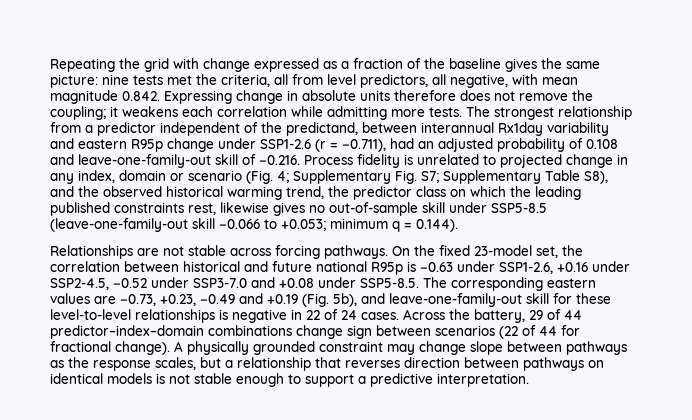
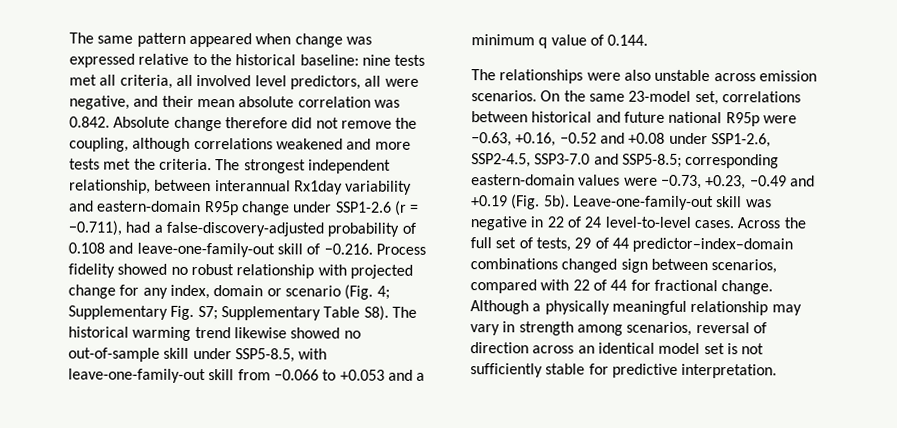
- Repeating the grid with change expressed as a fraction of the baseline gives the same picture: nine tests met the criteria, all from level predictors, all negative, with mean magnitude 0.842. Expressing change in absolute units therefore does not remove the coupling; it weakens each correlation while admitting more tests. The strongest relationship from a predictor independent of the predictand, between interannual Rx1day variability and eastern R95p change under SSP1-2.6 (r = −0.711), had an adjusted probability of 0.108 and leave-one-family-out skill of −0.216. Process fidelity is unrelated to projected change in any index, domain or scenario (Fig. 4; Supplementary Fig. S7; Supplementary Table S8), and the observed historical warming trend, the predictor class on which the leading published constraints rest, likewise gives no out-of-sample skill under SSP5-8.5 (leave-one-family-out skill −0.066 to +0.053; minimum q = 0.144).
- Relationships are not stable across forcing pathways.
+ The same pattern appeared when change was expressed relative to the historical baseline: nine tests met all criteria, all involved level predictors, all were negative, and their mean absolute correlation was 0.842. Absolute change therefore did not remove the coupling, although correlations weakened and more tests met the criteria. The strongest independent relationship, between interannual Rx1day variability and eastern-domain R95p change under SSP1-2.6 (r = −0.711), had a false-discovery-adjusted probability of 0.108 and leave-one-family-out skill of −0.216. Process fidelity showed no robust relationship with projected change for any index, domain or scenario (Fig. 4; Supplementary Fig. S7; Supplementary Table S8). The historical warming trend likewise showed no out-of-sample skill under SSP5-8.5, with leave-one-family-out skill from −0.066 to +0.053 and a minimum q value of 0.144.
+ The relationships were also unstable across emission scenarios.
- On the fixed 23-model set, the correlation between historical and future national R95p is −0.63 under SSP1-2.6, +0.16 under SSP2-4.5, −0.52 under SSP3-7.0 and +0.08 under SSP5-8.5. The corresponding eastern values are −0.73, +0.23, −0.49 and +0.19 (Fig. 5b), and leave-one-family-out skill for these level-to-level relationships is negative in 22 of 24 cases.
+ On the same 23-model set, correlations between historical and future national R95p were −0.63, +0.16, −0.52 and +0.08 under SSP1-2.6, SSP2-4.5, SSP3-7.0 and SSP5-8.5; corresponding eastern-domain values were −0.73, +0.23, −0.49 and +0.19 (Fig. 5b). Leave-one-family-out skill was negative in 22 of 24 level-to-level cases.
- Across the battery, 29 of 44 predictor–index–domain combinations change sign between scenarios (22 of 44 for fractional change). A physically grounded constraint may change slope between pathways as the response scales, but a relationship that reverses direction between pathways on identical models is not stable enough to support a predictive interpretation.
+ Across the full set of tests, 29 of 44 predictor–index–domain combinations changed sign between scenarios, compared with 22 of 44 for fractional change. Although a physically meaningful relationship may vary in strength among scenarios, reversal of direction across an identical model set is not sufficiently stable for predictive interpretation.

